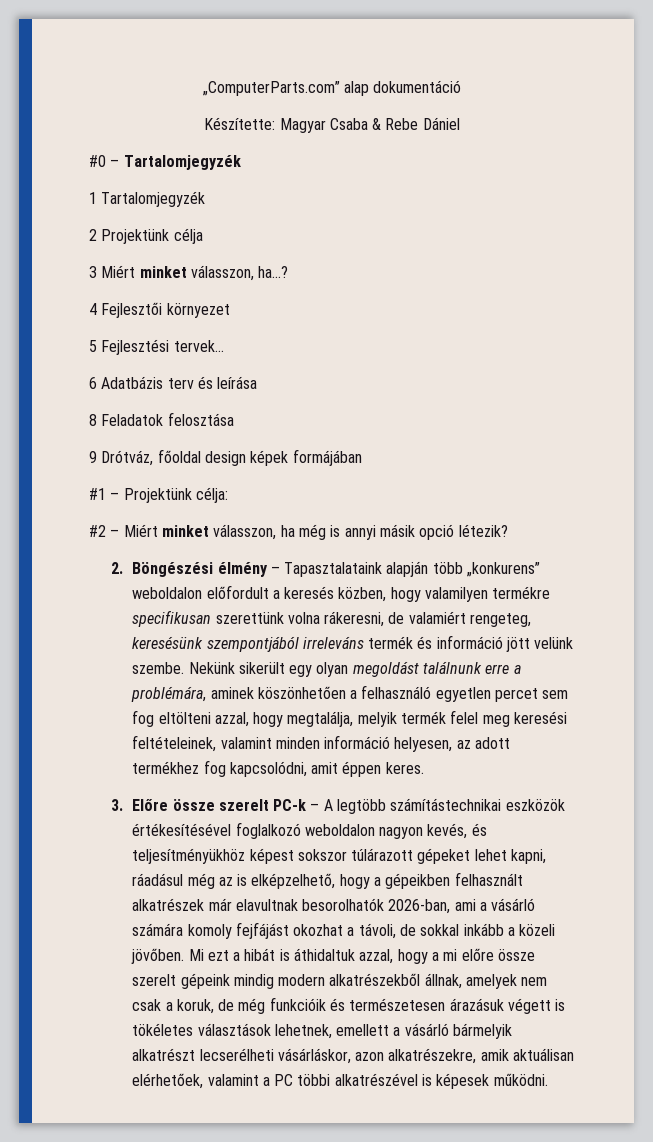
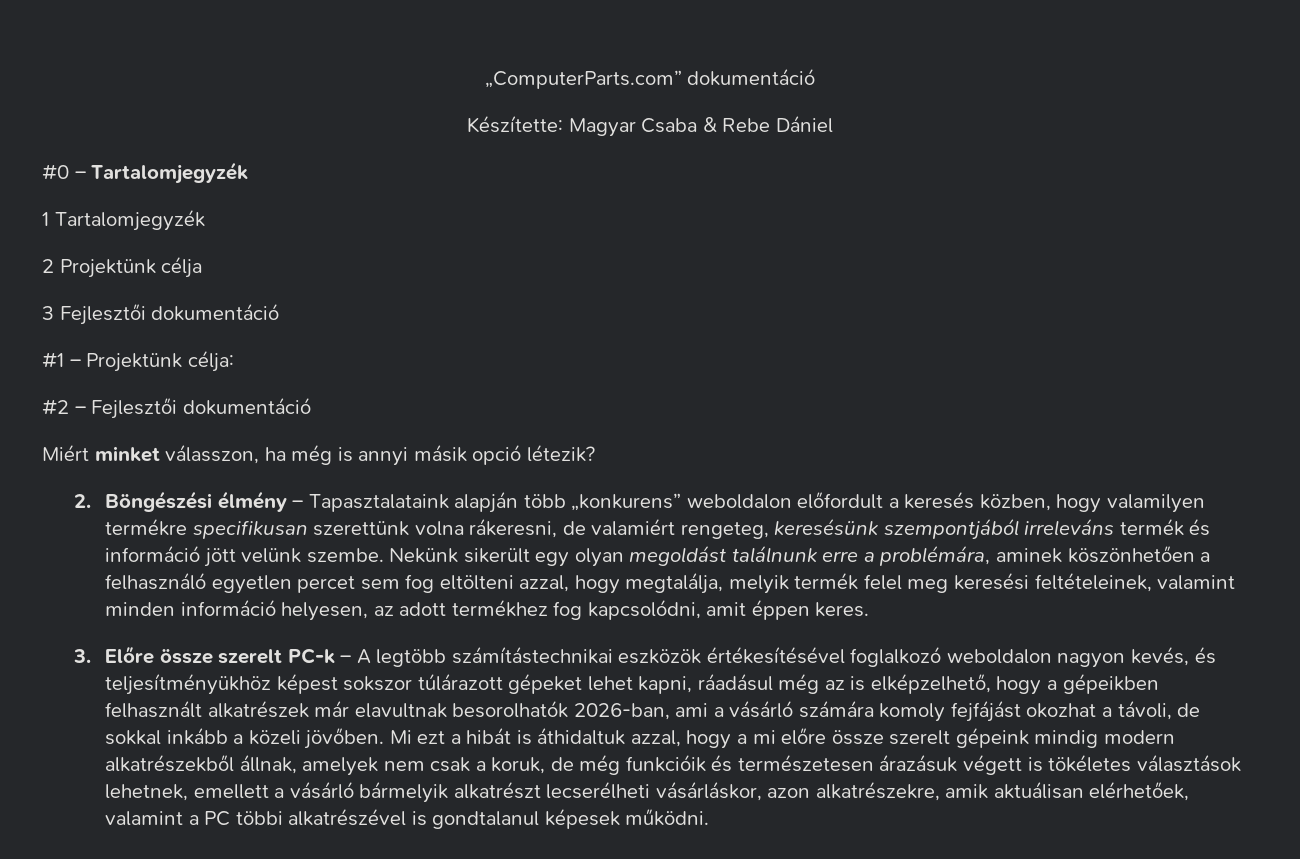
- „ComputerParts.com” alap dokumentáció
+ „ComputerParts.com” dokumentáció
- 3 Miért minket válasszon, ha...?
- 4 Fejlesztői környezet
- 5 Fejlesztési tervek...
- 6 Adatbázis terv és leírása
- 8 Feladatok felosztása
- 9 Drótváz, főoldal design képek formájában
+ 3 Fejlesztői dokumentáció
- #2 – Miért minket válasszon, ha még is annyi másik opció létezik?
+ #2 – Fejlesztői dokumentáció
+ Miért minket válasszon, ha még is annyi másik opció létezik?
- Mi ezt a hibát is áthidaltuk azzal, hogy a mi előre össze szerelt gépeink mindig modern alkatrészekből állnak, amelyek nem csak a koruk, de még funkcióik és természetesen árazásuk végett is tökéletes választások lehetnek, emellett a vásárló bármelyik alkatrészt lecserélheti vásárláskor, azon alkatrészekre, amik aktuálisan elérhetőek, valamint a PC többi alkatrészével is képesek működni.
+ Mi ezt a hibát is áthidaltuk azzal, hogy a mi előre össze szerelt gépeink mindig modern alkatrészekből állnak, amelyek nem csak a koruk, de még funkcióik és természetesen árazásuk végett is tökéletes választások lehetnek, emellett a vásárló bármelyik alkatrészt lecserélheti vásárláskor, azon alkatrészekre, amik aktuálisan elérhetőek, valamint a PC többi alkatrészével is gondtalanul képesek működni.

